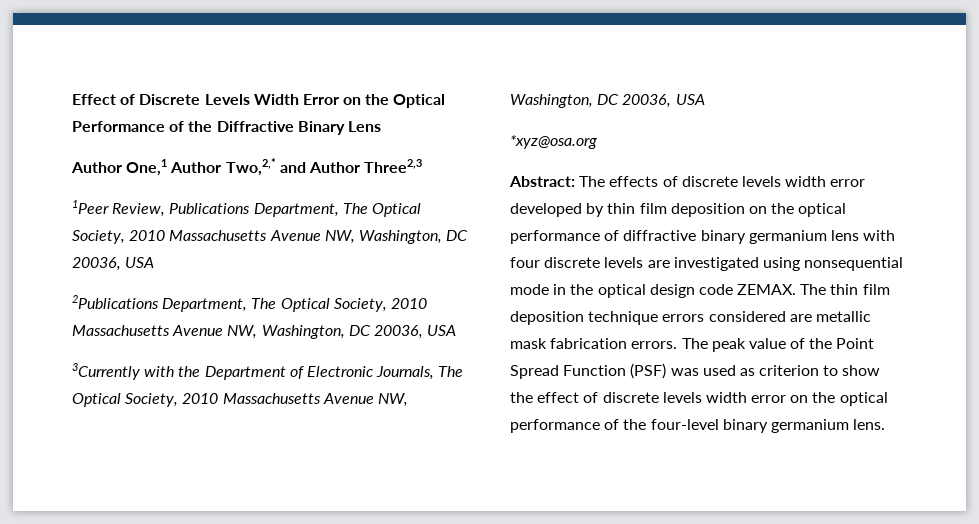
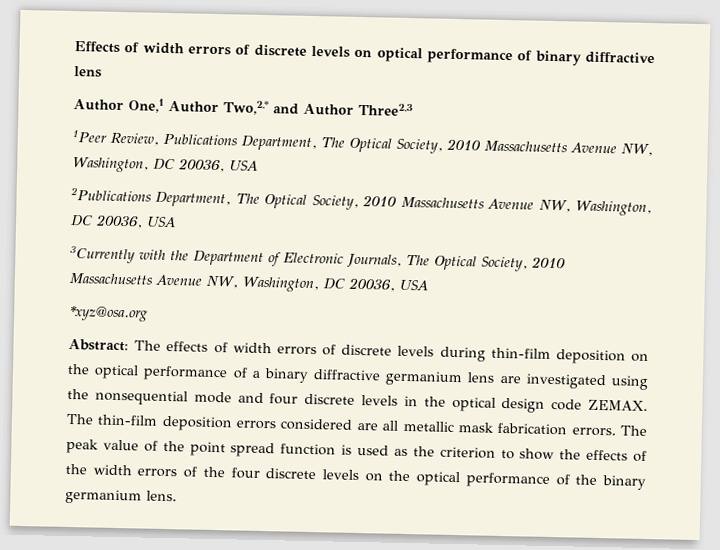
- Effect of Discrete Levels Width Error on the Optical Performance of the Diffractive Binary Lens
+ Effects of width errors of discrete levels on optical performance of binary diffractive lens
- Abstract: The effects of discrete levels width error developed by thin film deposition on the optical performance of diffractive binary germanium lens with four discrete levels are investigated using nonsequential mode in the optical design code ZEMAX.
+ Abstract: The effects of width errors of discrete levels during thin-film deposition on the optical performance of a binary diffractive germanium lens are investigated using the nonsequential mode and four discrete levels in the optical design code ZEMAX.
- The thin film deposition technique errors considered are metallic mask fabrication errors.
+ The thin-film deposition errors considered are all metallic mask fabrication errors.
- The peak value of the Point Spread Function (PSF) was used as criterion to show the effect of discrete levels width error on the optical performance of the four-level binary germanium lens.
+ The peak value of the point spread function is used as the criterion to show the effects of the width errors of the four discrete levels on the optical performance of the binary germanium lens.

